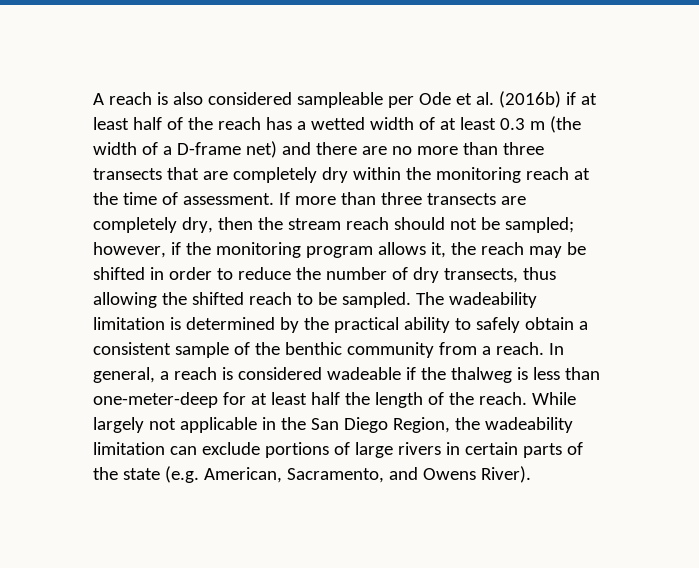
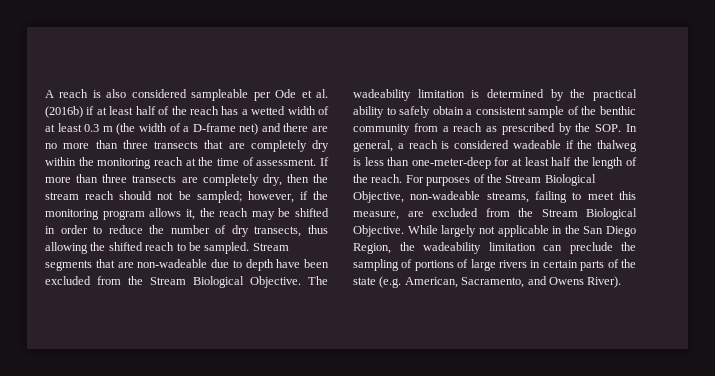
+ Stream segments that are non-wadeable due to depth have been excluded from the Stream Biological Objective.
- The wadeability limitation is determined by the practical ability to safely obtain a consistent sample of the benthic community from a reach. In general, a reach is considered wadeable if the thalweg is less than one-meter-deep for at least half the length of the reach.
+ The wadeability limitation is determined by the practical ability to safely obtain a consistent sample of the benthic community from a reach as prescribed by the SOP. In general, a reach is considered wadeable if the thalweg is less than one-meter-deep for at least half the length of the reach.
+ For purposes of the Stream Biological Objective, non-wadeable streams, failing to meet this measure, are excluded from the Stream Biological Objective.
- While largely not applicable in the San Diego Region, the wadeability limitation can exclude portions of large rivers in certain parts of the state (e.g. American, Sacramento, and Owens River).
+ While largely not applicable in the San Diego Region, the wadeability limitation can preclude the sampling of portions of large rivers in certain parts of the state (e.g. American, Sacramento, and Owens River).

